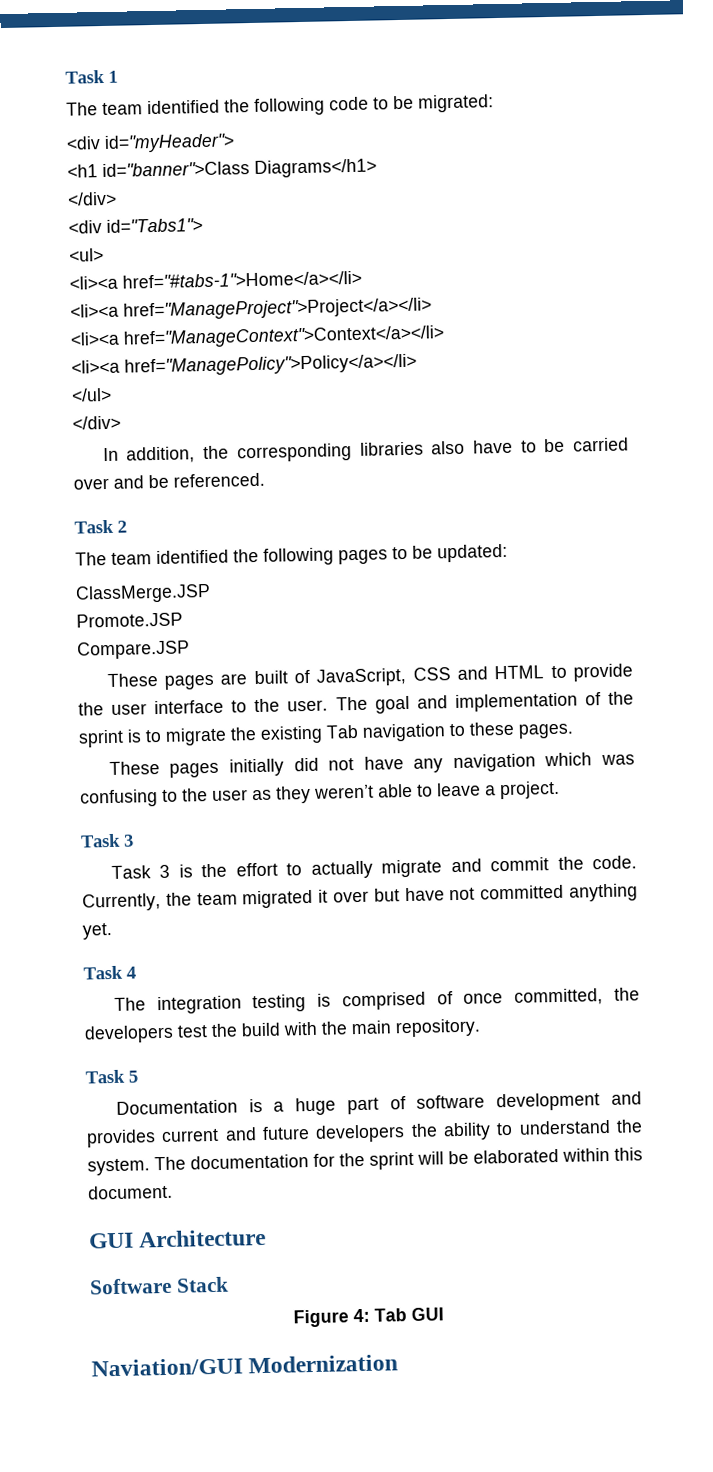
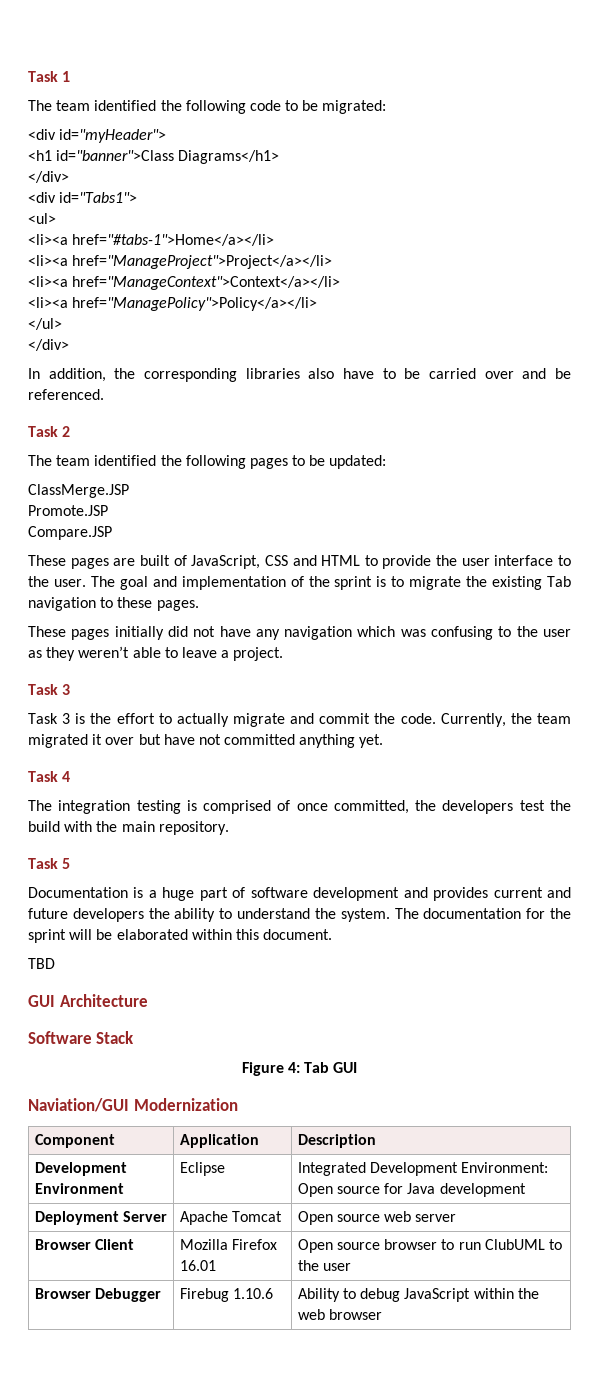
+ TBD
+ Component | Application | Description
+ Development Environment | Eclipse | Integrated Development Environment: Open source for Java development
+ Deployment Server | Apache Tomcat | Open source web server
+ Browser Client | Mozilla Firefox 16.01 | Open source browser to run ClubUML to the user
+ Browser Debugger | Firebug 1.10.6 | Ability to debug JavaScript within the web browser

